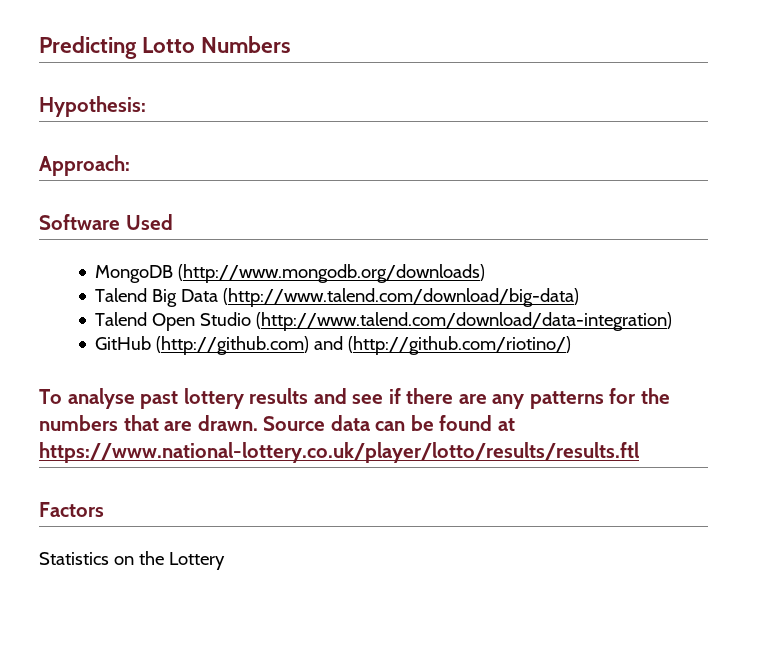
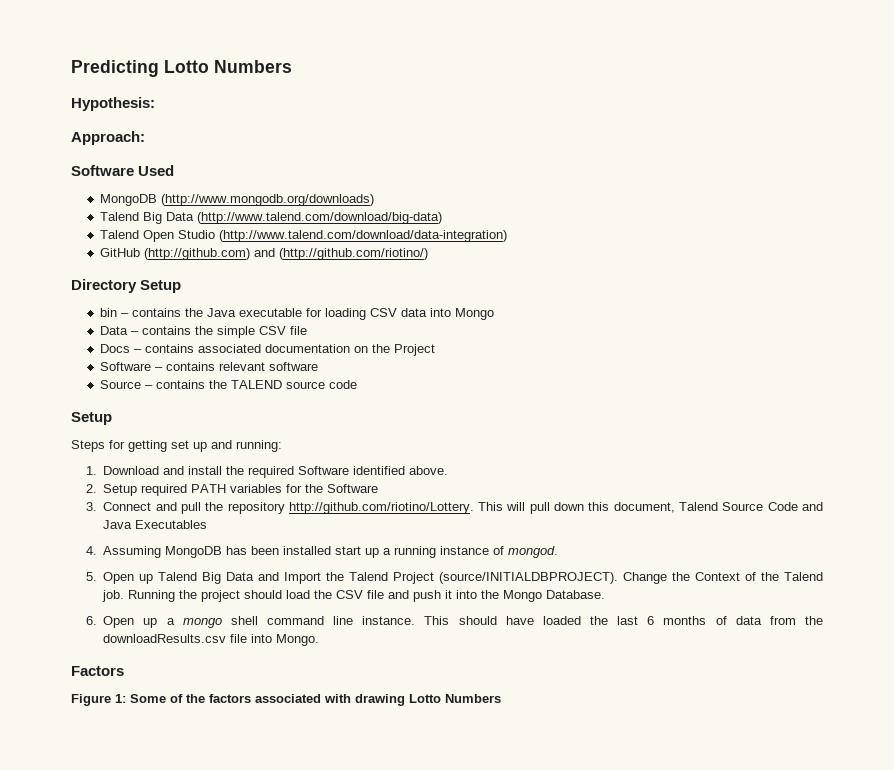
- To analyse past lottery results and see if there are any patterns for the numbers that are drawn. Source data can be found at https://www.national-lottery.co.uk/player/lotto/results/results.ftl
+ Directory Setup
+ bin – contains the Java executable for loading CSV data into Mongo
+ Data – contains the simple CSV file
+ Docs – contains associated documentation on the Project
+ Software – contains relevant software
+ Source – contains the TALEND source code
+ Setup
+ Steps for getting set up and running:
+ 1. Download and install the required Software identified above.
+ 2. Setup required PATH variables for the Software
+ 3. Connect and pull the repository http://github.com/riotino/Lottery. This will pull down this document, Talend Source Code and Java Executables
+ 4. Assuming MongoDB has been installed start up a running instance of mongod.
+ 5. Open up Talend Big Data and Import the Talend Project (source/INITIALDBPROJECT). Change the Context of the Talend job. Running the project should load the CSV file and push it into the Mongo Database.
+ 6. Open up a mongo shell command line instance. This should have loaded the last 6 months of data from the downloadResults.csv file into Mongo.
  Factors
- Statistics on the Lottery
+ Figure 1: Some of the factors associated with drawing Lotto Numbers

